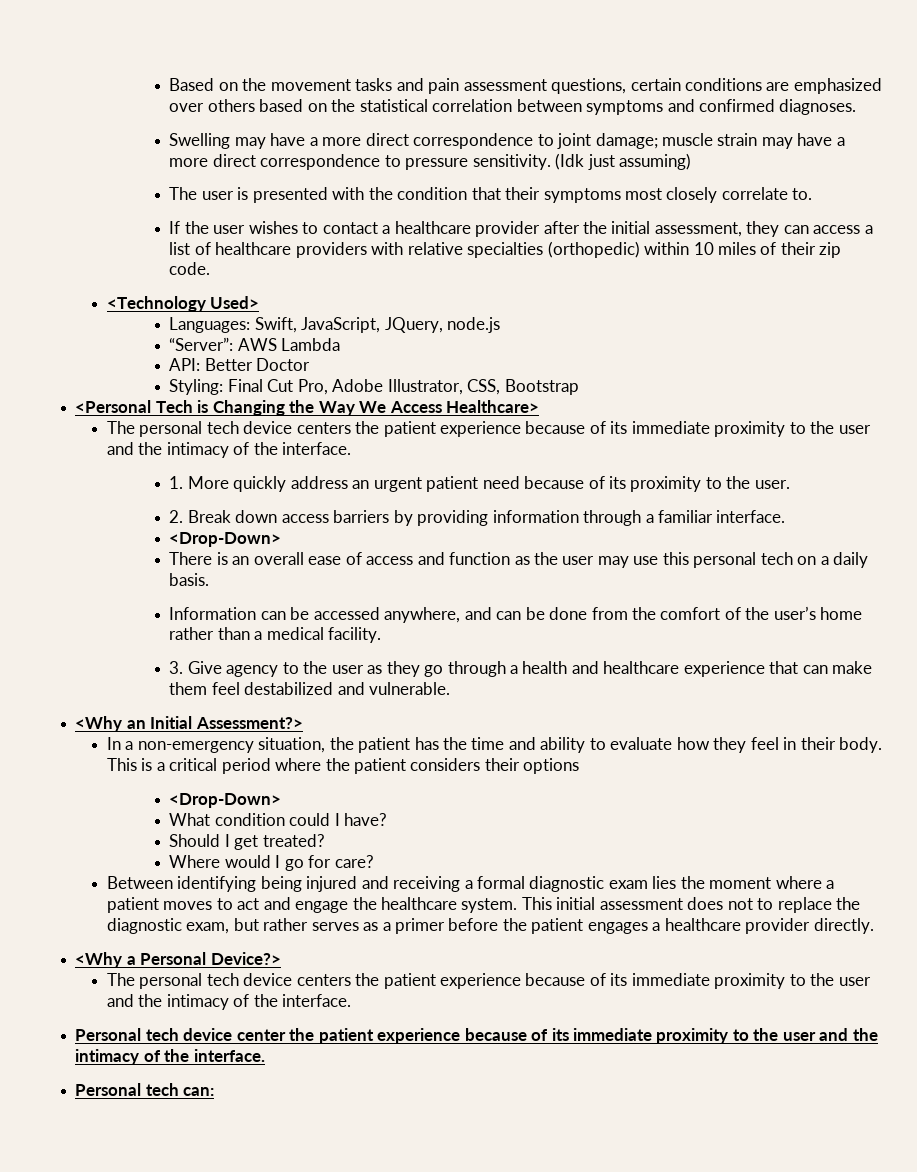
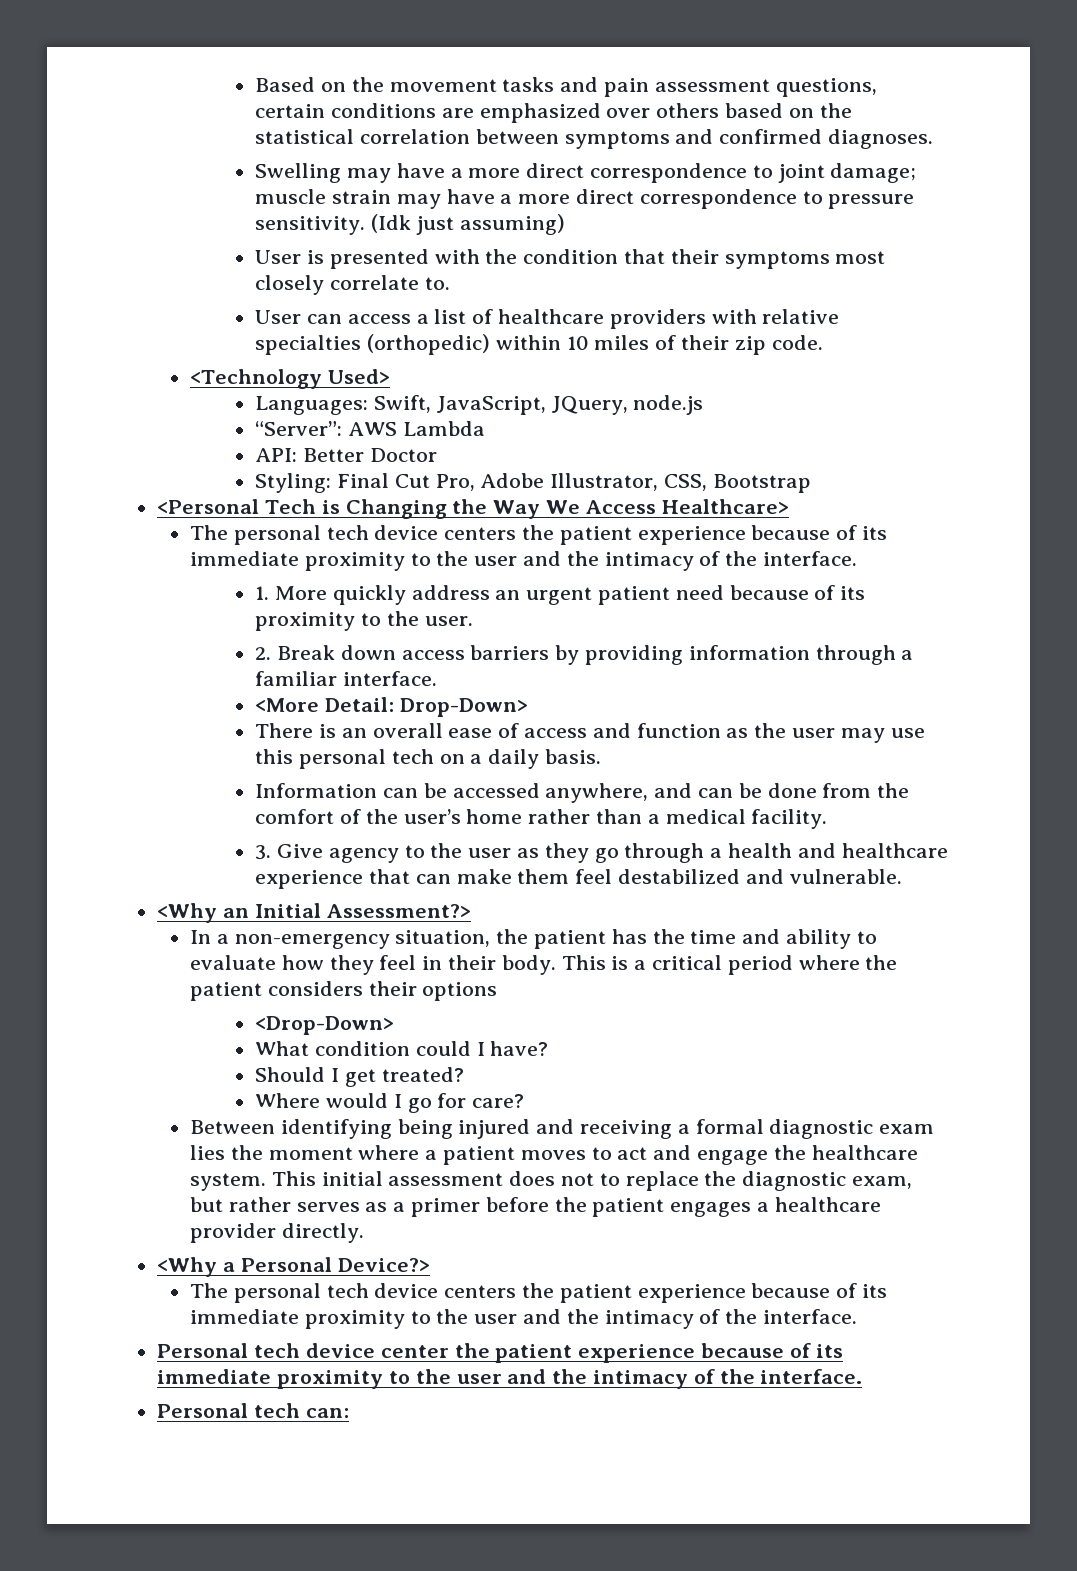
- The user is presented with the condition that their symptoms most closely correlate to.
+ User is presented with the condition that their symptoms most closely correlate to.
- If the user wishes to contact a healthcare provider after the initial assessment, they can access a list of healthcare providers with relative specialties (orthopedic) within 10 miles of their zip code.
+ User can access a list of healthcare providers with relative specialties (orthopedic) within 10 miles of their zip code.
  2. Break down access barriers by providing information through a familiar interface.
- <Drop-Down>
+ <More Detail: Drop-Down>

